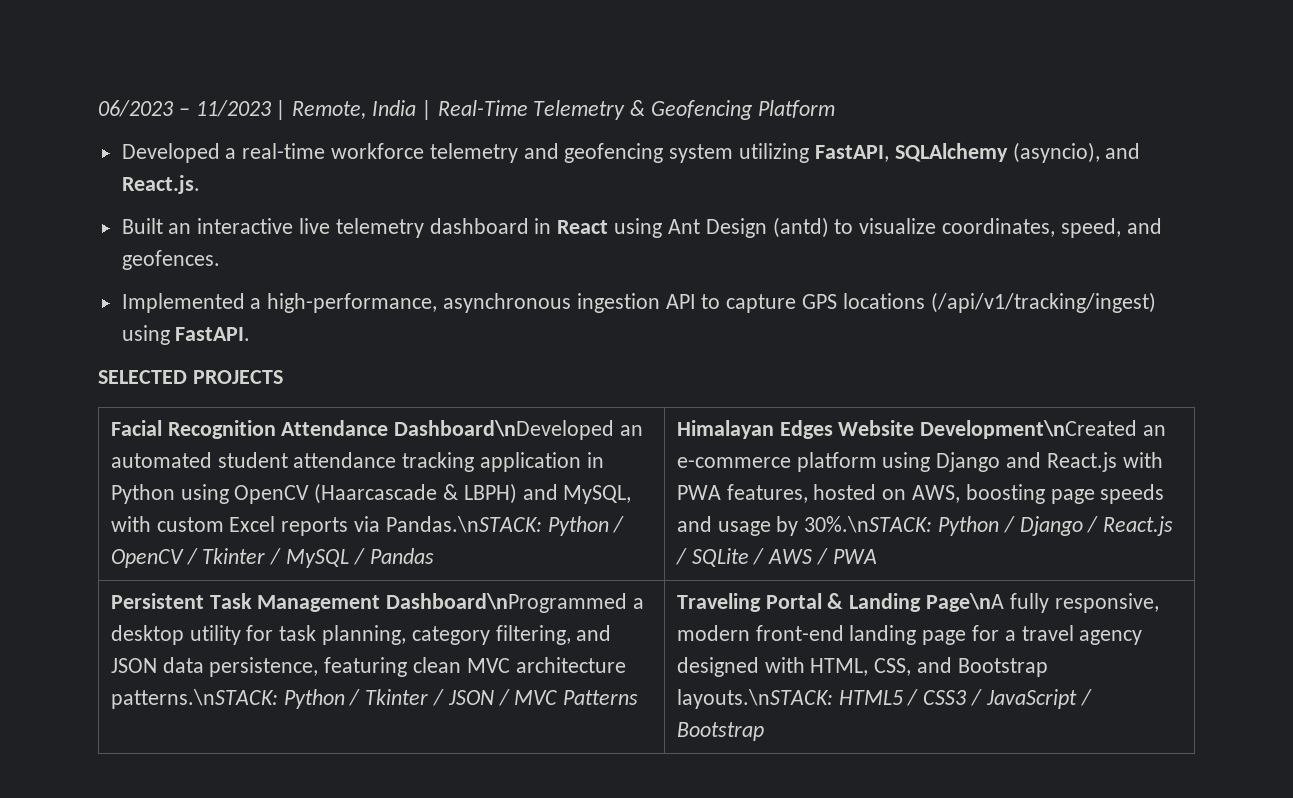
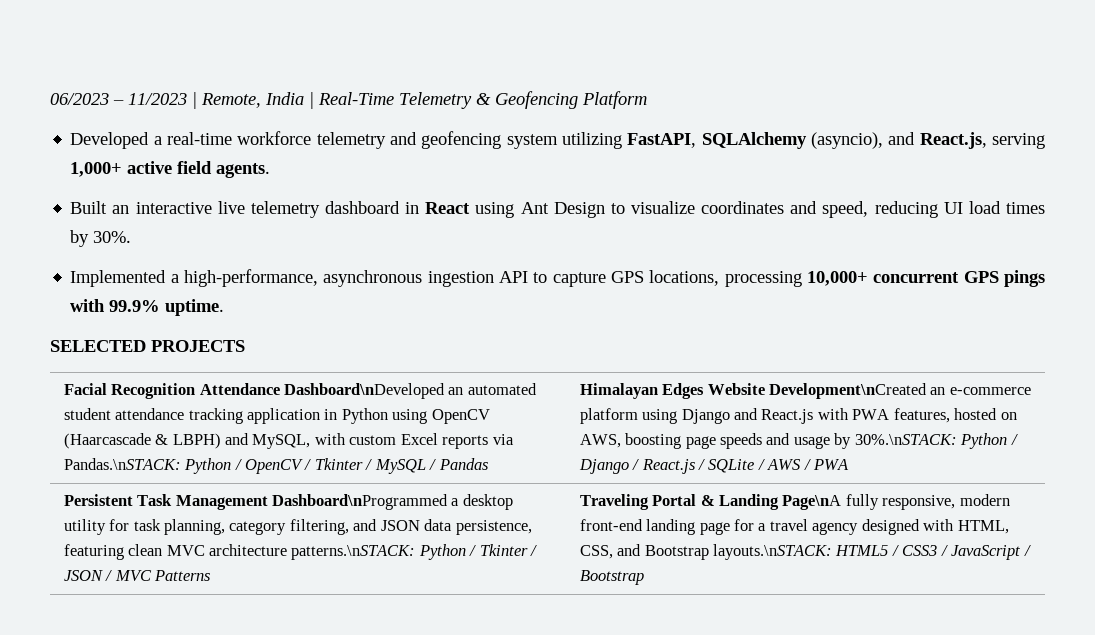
- Developed a real-time workforce telemetry and geofencing system utilizing FastAPI, SQLAlchemy (asyncio), and React.js.
+ Developed a real-time workforce telemetry and geofencing system utilizing FastAPI, SQLAlchemy (asyncio), and React.js, serving 1,000+ active field agents.
- Built an interactive live telemetry dashboard in React using Ant Design (antd) to visualize coordinates, speed, and geofences.
+ Built an interactive live telemetry dashboard in React using Ant Design to visualize coordinates and speed, reducing UI load times by 30%.
- Implemented a high-performance, asynchronous ingestion API to capture GPS locations (/api/v1/tracking/ingest) using FastAPI.
+ Implemented a high-performance, asynchronous ingestion API to capture GPS locations, processing 10,000+ concurrent GPS pings with 99.9% uptime.

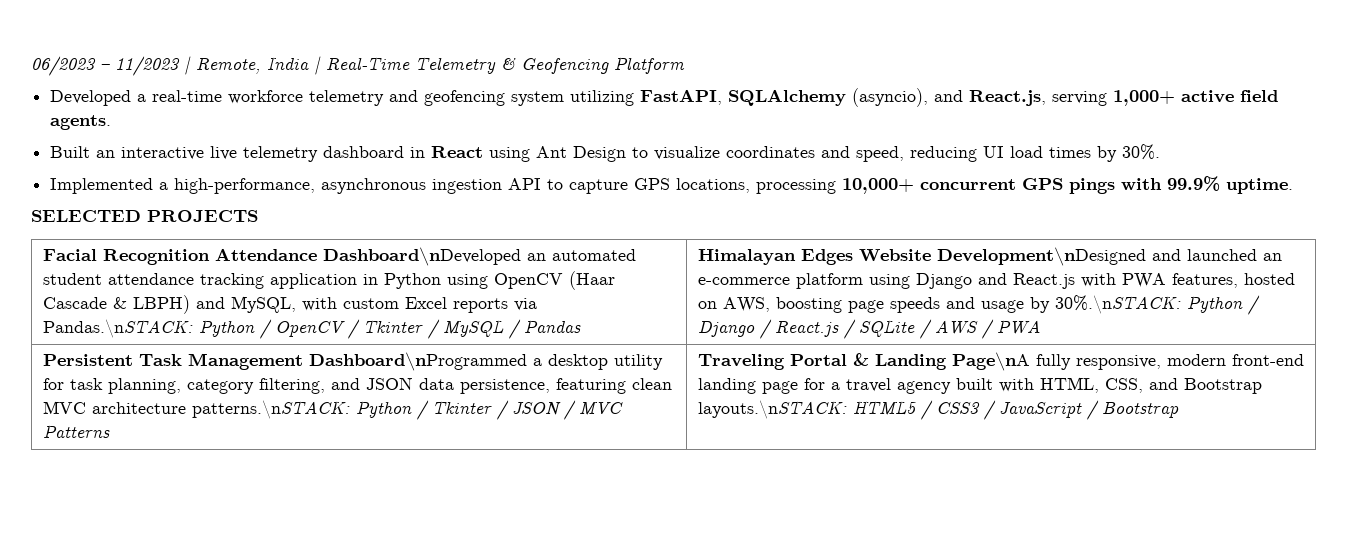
- Facial Recognition Attendance Dashboard\nDeveloped an automated student attendance tracking application in Python using OpenCV (Haarcascade & LBPH) and MySQL, with custom Excel reports via Pandas.\nSTACK: Python / OpenCV / Tkinter / MySQL / Pandas
+ Facial Recognition Attendance Dashboard\nDeveloped an automated student attendance tracking application in Python using OpenCV (Haar Cascade & LBPH) and MySQL, with custom Excel reports via Pandas.\nSTACK: Python / OpenCV / Tkinter / MySQL / Pandas
- Himalayan Edges Website Development\nCreated an e-commerce platform using Django and React.js with PWA features, hosted on AWS, boosting page speeds and usage by 30%.\nSTACK: Python / Django / React.js / SQLite / AWS / PWA
+ Himalayan Edges Website Development\nDesigned and launched an e-commerce platform using Django and React.js with PWA features, hosted on AWS, boosting page speeds and usage by 30%.\nSTACK: Python / Django / React.js / SQLite / AWS / PWA
- Traveling Portal & Landing Page\nA fully responsive, modern front-end landing page for a travel agency designed with HTML, CSS, and Bootstrap layouts.\nSTACK: HTML5 / CSS3 / JavaScript / Bootstrap
+ Traveling Portal & Landing Page\nA fully responsive, modern front-end landing page for a travel agency built with HTML, CSS, and Bootstrap layouts.\nSTACK: HTML5 / CSS3 / JavaScript / Bootstrap

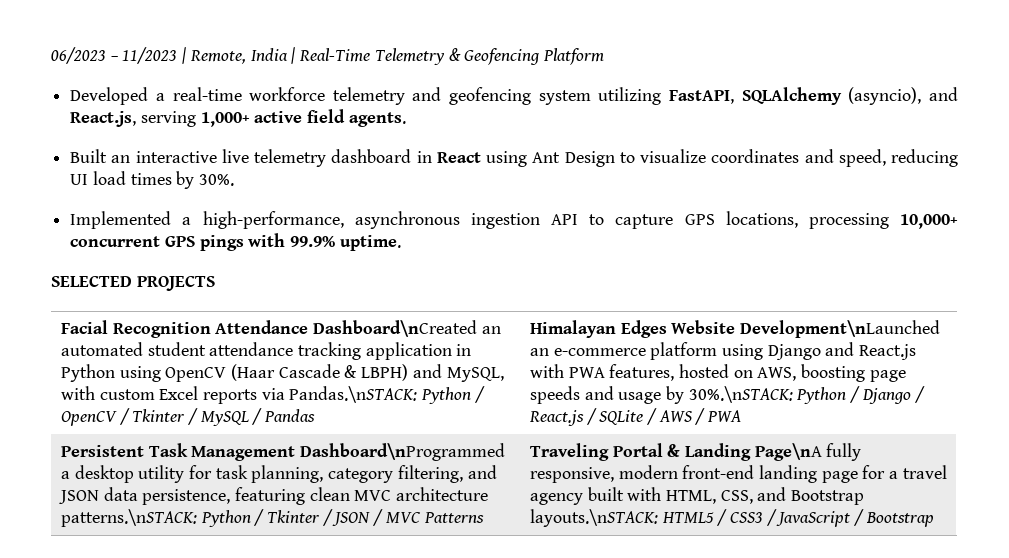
- Facial Recognition Attendance Dashboard\nDeveloped an automated student attendance tracking application in Python using OpenCV (Haar Cascade & LBPH) and MySQL, with custom Excel reports via Pandas.\nSTACK: Python / OpenCV / Tkinter / MySQL / Pandas
+ Facial Recognition Attendance Dashboard\nCreated an automated student attendance tracking application in Python using OpenCV (Haar Cascade & LBPH) and MySQL, with custom Excel reports via Pandas.\nSTACK: Python / OpenCV / Tkinter / MySQL / Pandas
- Himalayan Edges Website Development\nDesigned and launched an e-commerce platform using Django and React.js with PWA features, hosted on AWS, boosting page speeds and usage by 30%.\nSTACK: Python / Django / React.js / SQLite / AWS / PWA
+ Himalayan Edges Website Development\nLaunched an e-commerce platform using Django and React.js with PWA features, hosted on AWS, boosting page speeds and usage by 30%.\nSTACK: Python / Django / React.js / SQLite / AWS / PWA

